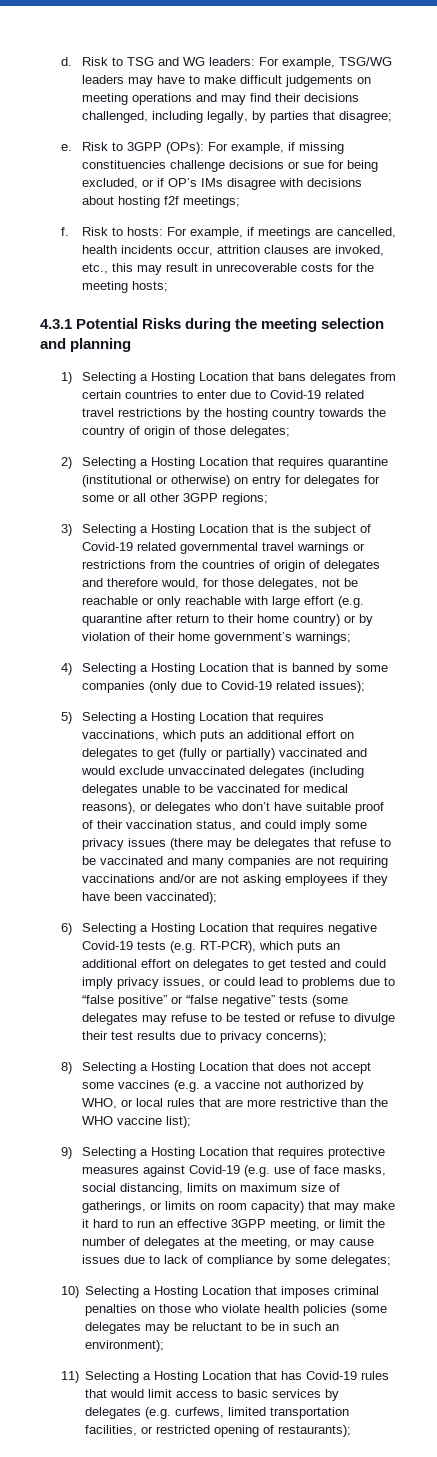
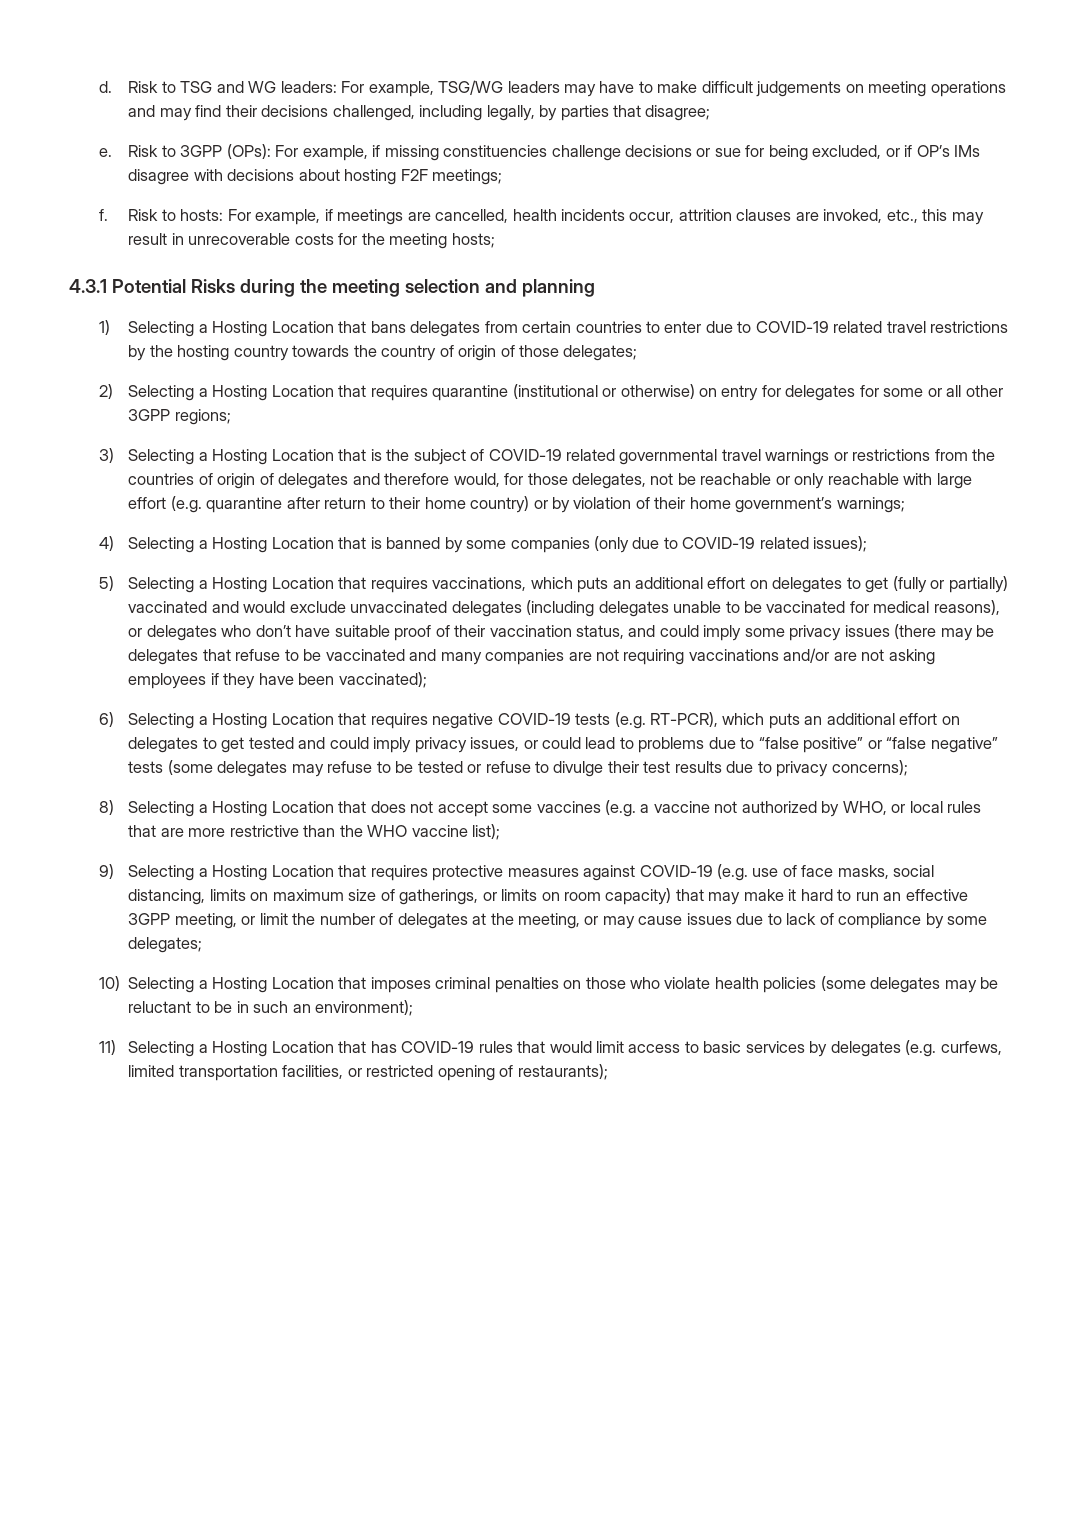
- Risk to 3GPP (OPs): For example, if missing constituencies challenge decisions or sue for being excluded, or if OP’s IMs disagree with decisions about hosting f2f meetings;
+ Risk to 3GPP (OPs): For example, if missing constituencies challenge decisions or sue for being excluded, or if OP’s IMs disagree with decisions about hosting F2F meetings;
- 1) Selecting a Hosting Location that bans delegates from certain countries to enter due to Covid-19 related travel restrictions by the hosting country towards the country of origin of those delegates;
+ 1) Selecting a Hosting Location that bans delegates from certain countries to enter due to COVID-19 related travel restrictions by the hosting country towards the country of origin of those delegates;
- 3) Selecting a Hosting Location that is the subject of Covid-19 related governmental travel warnings or restrictions from the countries of origin of delegates and therefore would, for those delegates, not be reachable or only reachable with large effort (e.g. quarantine after return to their home country) or by violation of their home government’s warnings;
+ 3) Selecting a Hosting Location that is the subject of COVID-19 related governmental travel warnings or restrictions from the countries of origin of delegates and therefore would, for those delegates, not be reachable or only reachable with large effort (e.g. quarantine after return to their home country) or by violation of their home government’s warnings;
- 4) Selecting a Hosting Location that is banned by some companies (only due to Covid-19 related issues);
+ 4) Selecting a Hosting Location that is banned by some companies (only due to COVID-19 related issues);
- 6) Selecting a Hosting Location that requires negative Covid-19 tests (e.g. RT-PCR), which puts an additional effort on delegates to get tested and could imply privacy issues, or could lead to problems due to “false positive” or “false negative” tests (some delegates may refuse to be tested or refuse to divulge their test results due to privacy concerns);
+ 6) Selecting a Hosting Location that requires negative COVID-19 tests (e.g. RT-PCR), which puts an additional effort on delegates to get tested and could imply privacy issues, or could lead to problems due to “false positive” or “false negative” tests (some delegates may refuse to be tested or refuse to divulge their test results due to privacy concerns);
- 9) Selecting a Hosting Location that requires protective measures against Covid-19 (e.g. use of face masks, social distancing, limits on maximum size of gatherings, or limits on room capacity) that may make it hard to run an effective 3GPP meeting, or limit the number of delegates at the meeting, or may cause issues due to lack of compliance by some delegates;
+ 9) Selecting a Hosting Location that requires protective measures against COVID-19 (e.g. use of face masks, social distancing, limits on maximum size of gatherings, or limits on room capacity) that may make it hard to run an effective 3GPP meeting, or limit the number of delegates at the meeting, or may cause issues due to lack of compliance by some delegates;
- 11) Selecting a Hosting Location that has Covid-19 rules that would limit access to basic services by delegates (e.g. curfews, limited transportation facilities, or restricted opening of restaurants);
+ 11) Selecting a Hosting Location that has COVID-19 rules that would limit access to basic services by delegates (e.g. curfews, limited transportation facilities, or restricted opening of restaurants);

